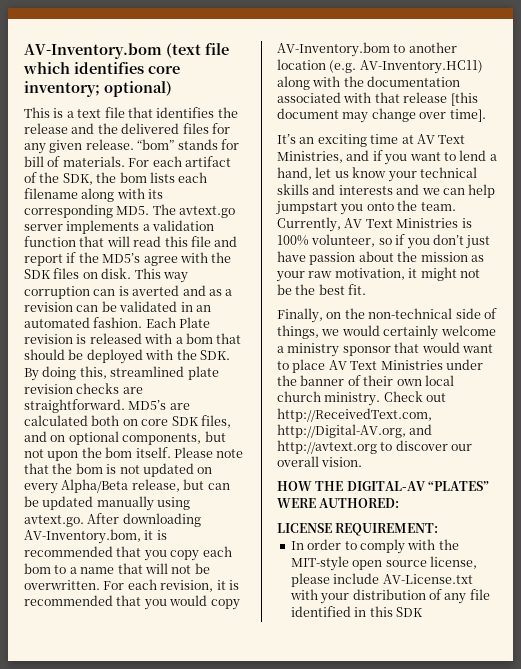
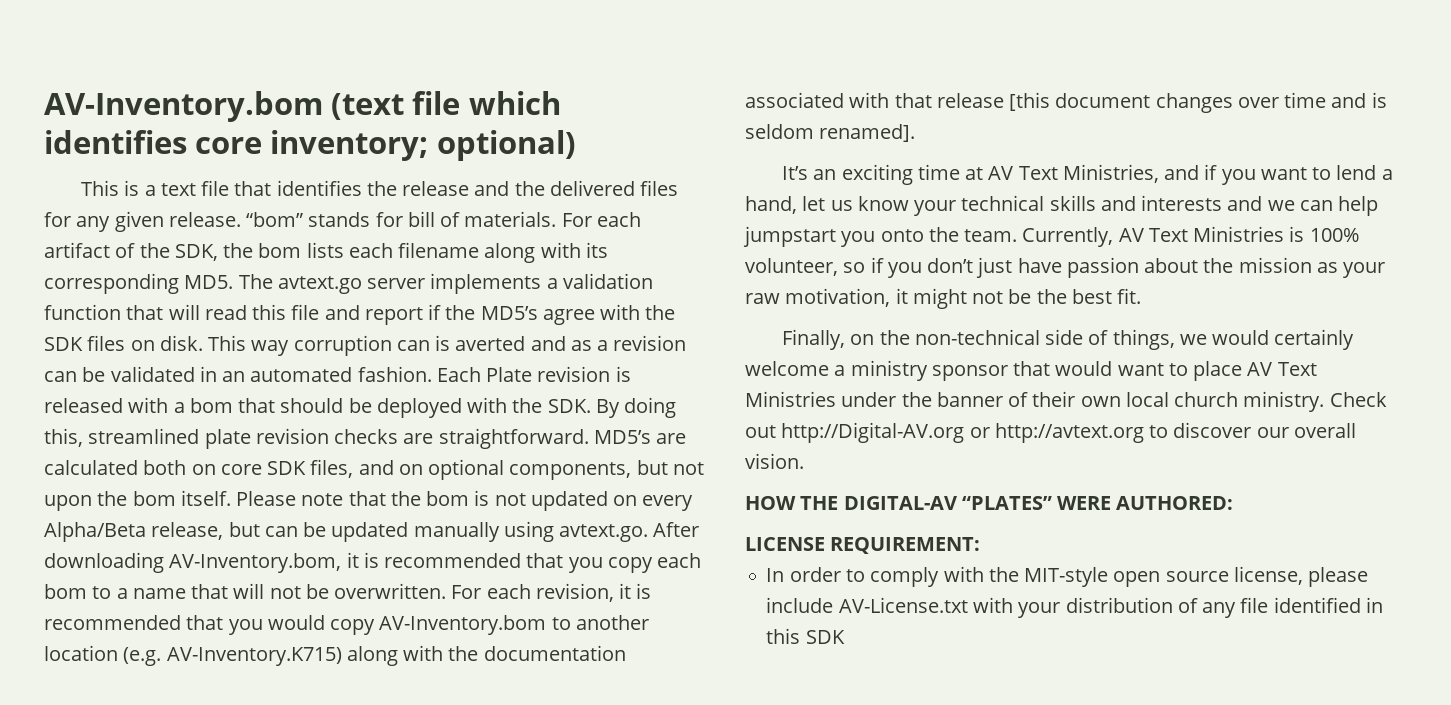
- For each revision, it is recommended that you would copy AV-Inventory.bom to another location (e.g. AV-Inventory.HC11) along with the documentation associated with that release [this document may change over time].
+ For each revision, it is recommended that you would copy AV-Inventory.bom to another location (e.g. AV-Inventory.K715) along with the documentation associated with that release [this document changes over time and is seldom renamed].
- Check out http://ReceivedText.com, http://Digital-AV.org, and http://avtext.org to discover our overall vision.
+ Check out http://Digital-AV.org or http://avtext.org to discover our overall vision.

